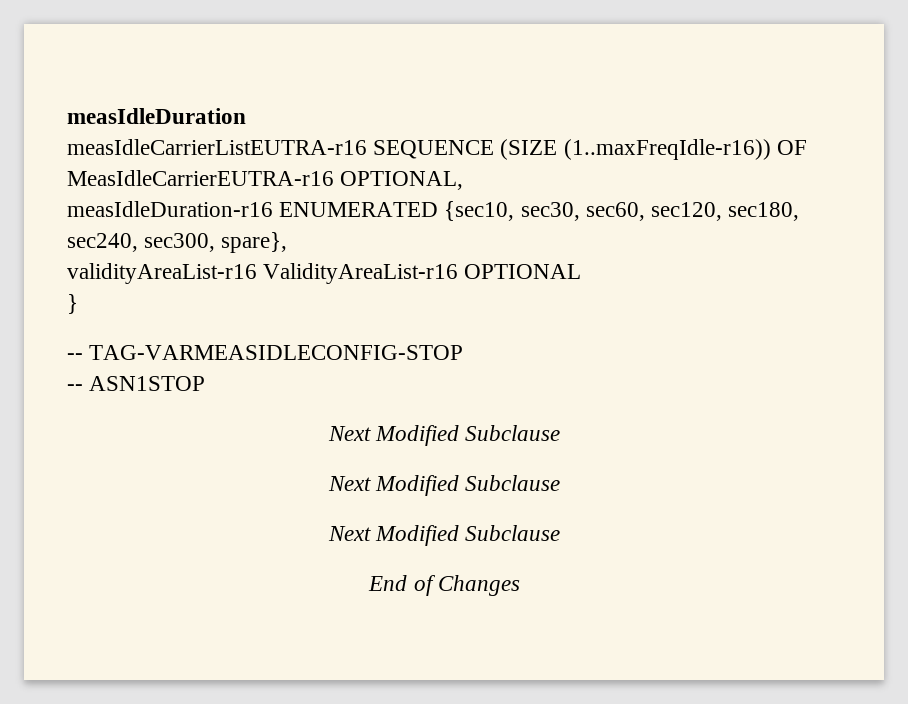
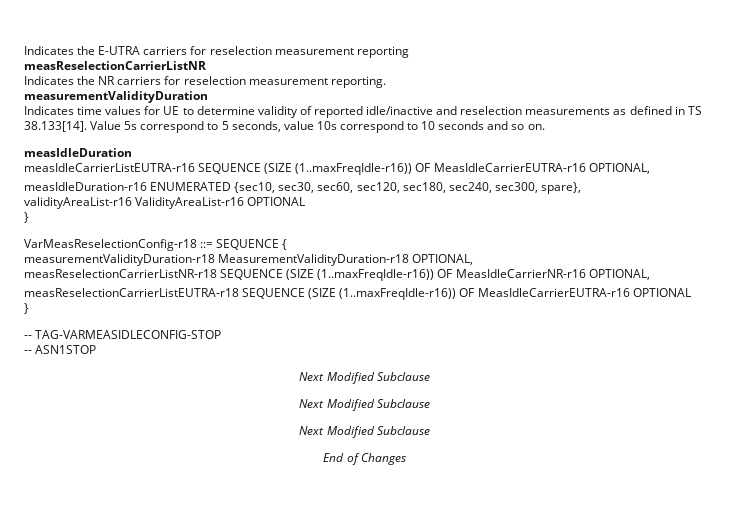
+ Indicates the E-UTRA carriers for reselection measurement reporting
+ measReselectionCarrierListNR
+ Indicates the NR carriers for reselection measurement reporting.
+ measurementValidityDuration
+ Indicates time values for UE to determine validity of reported idle/inactive and reselection measurements as defined in TS 38.133[14]. Value 5s correspond to 5 seconds, value 10s correspond to 10 seconds and so on.
+ VarMeasReselectionConfig-r18 ::= SEQUENCE {
+ measurementValidityDuration-r18 MeasurementValidityDuration-r18 OPTIONAL,
+ measReselectionCarrierListNR-r18 SEQUENCE (SIZE (1..maxFreqIdle-r16)) OF MeasIdleCarrierNR-r16 OPTIONAL,
+ measReselectionCarrierListEUTRA-r18 SEQUENCE (SIZE (1..maxFreqIdle-r16)) OF MeasIdleCarrierEUTRA-r16 OPTIONAL
+ }

